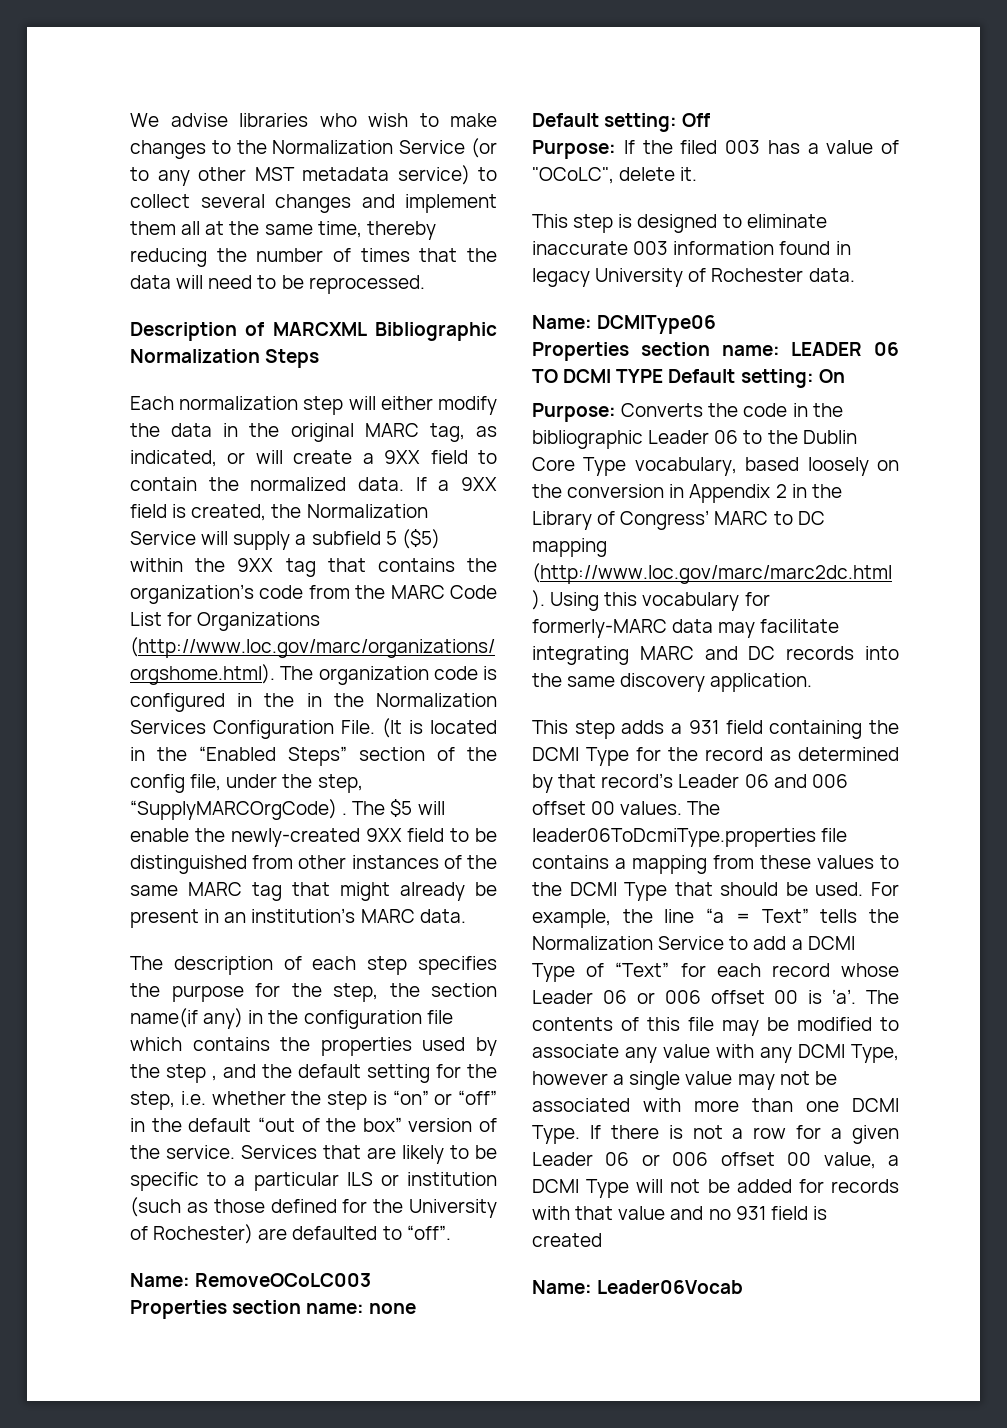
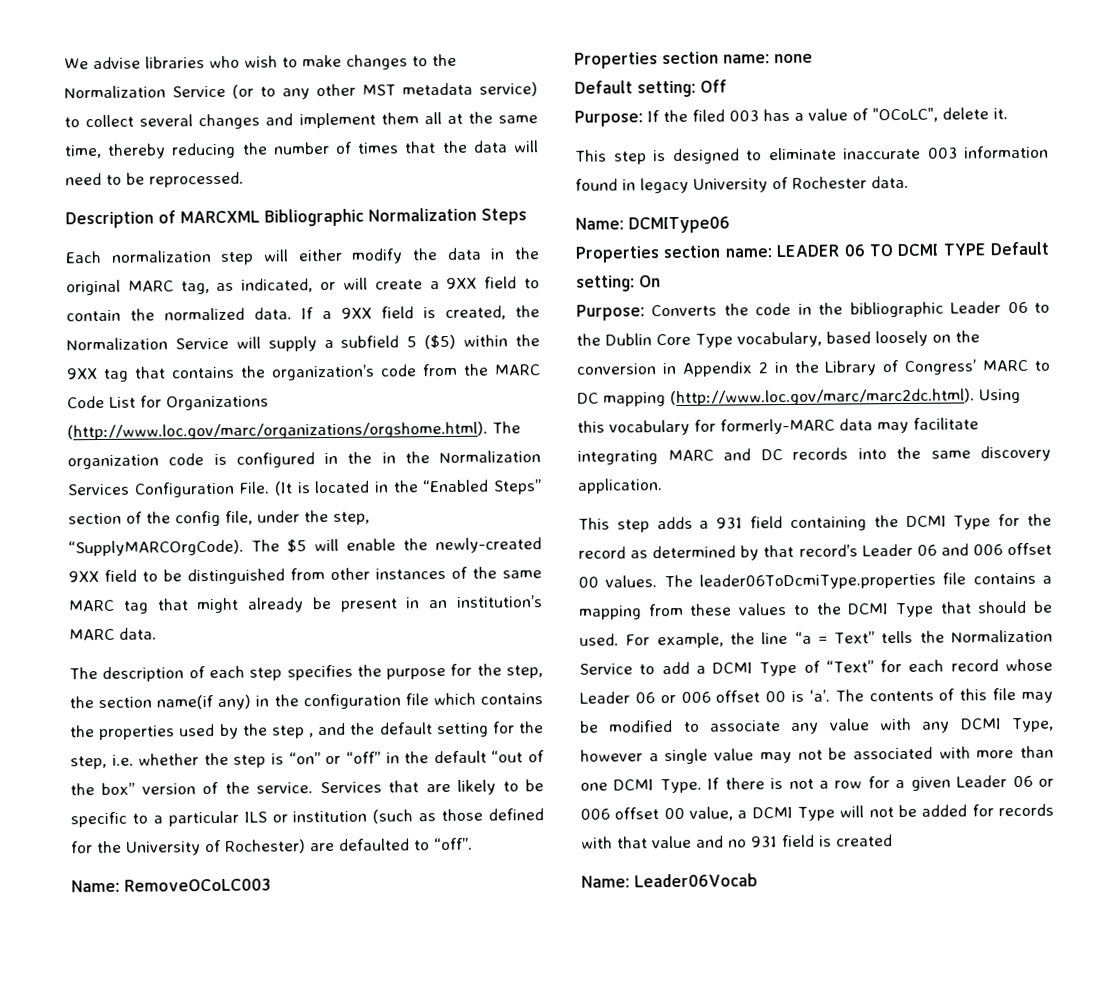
- (It is located in the “Enabled Steps” section of the config file, under the step, “SupplyMARCOrgCode) .
+ (It is located in the “Enabled Steps” section of the config file, under the step, “SupplyMARCOrgCode).

